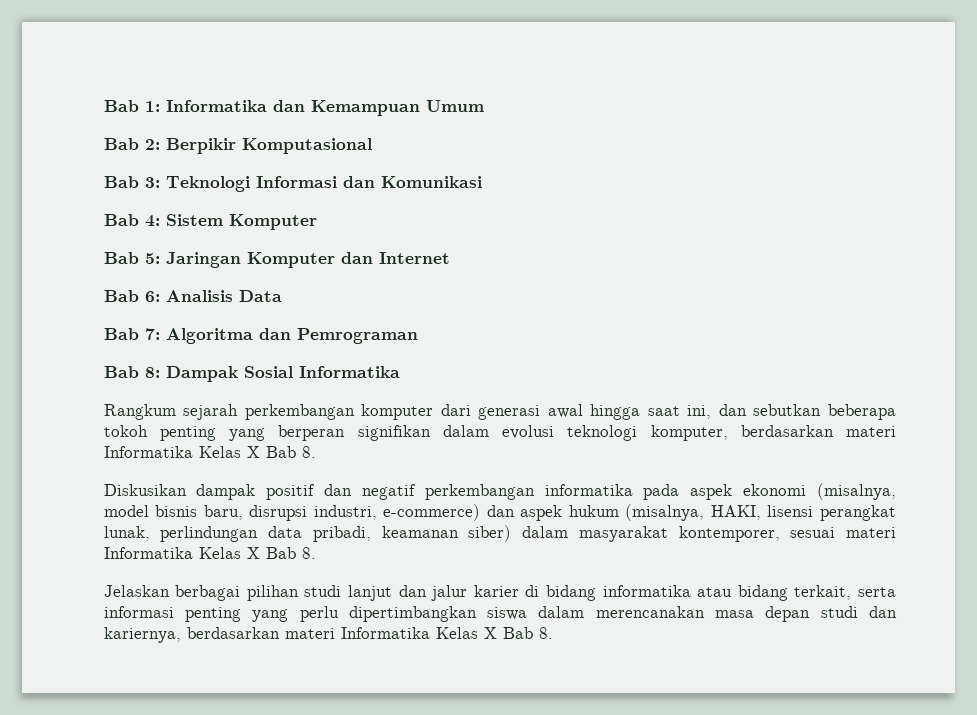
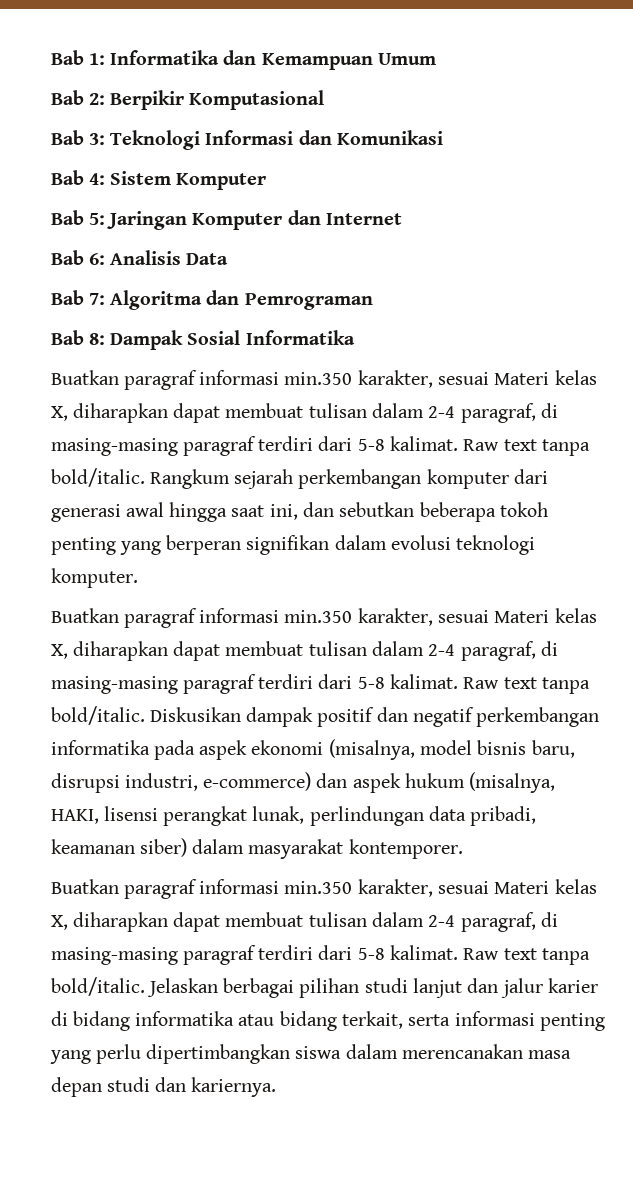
  Dampak Sosial Informatika
- Rangkum sejarah perkembangan komputer dari generasi awal hingga saat ini, dan sebutkan beberapa tokoh penting yang berperan signifikan dalam evolusi teknologi komputer, berdasarkan materi Informatika Kelas X Bab 8.
- Diskusikan dampak positif dan negatif perkembangan informatika pada aspek ekonomi (misalnya, model bisnis baru, disrupsi industri, e-commerce) dan aspek hukum (misalnya, HAKI, lisensi perangkat lunak, perlindungan data pribadi, keamanan siber) dalam masyarakat kontemporer, sesuai materi Informatika Kelas X Bab 8.
- Jelaskan berbagai pilihan studi lanjut dan jalur karier di bidang informatika atau bidang terkait, serta informasi penting yang perlu dipertimbangkan siswa dalam merencanakan masa depan studi dan kariernya, berdasarkan materi Informatika Kelas X Bab 8.
+ Buatkan paragraf informasi min.350 karakter, sesuai Materi kelas X, diharapkan dapat membuat tulisan dalam 2-4 paragraf, di masing-masing paragraf terdiri dari 5-8 kalimat. Raw text tanpa bold/italic. Rangkum sejarah perkembangan komputer dari generasi awal hingga saat ini, dan sebutkan beberapa tokoh penting yang berperan signifikan dalam evolusi teknologi komputer.
+ Buatkan paragraf informasi min.350 karakter, sesuai Materi kelas X, diharapkan dapat membuat tulisan dalam 2-4 paragraf, di masing-masing paragraf terdiri dari 5-8 kalimat. Raw text tanpa bold/italic. Diskusikan dampak positif dan negatif perkembangan informatika pada aspek ekonomi (misalnya, model bisnis baru, disrupsi industri, e-commerce) dan aspek hukum (misalnya, HAKI, lisensi perangkat lunak, perlindungan data pribadi, keamanan siber) dalam masyarakat kontemporer.
+ Buatkan paragraf informasi min.350 karakter, sesuai Materi kelas X, diharapkan dapat membuat tulisan dalam 2-4 paragraf, di masing-masing paragraf terdiri dari 5-8 kalimat. Raw text tanpa bold/italic. Jelaskan berbagai pilihan studi lanjut dan jalur karier di bidang informatika atau bidang terkait, serta informasi penting yang perlu dipertimbangkan siswa dalam merencanakan masa depan studi dan kariernya.

